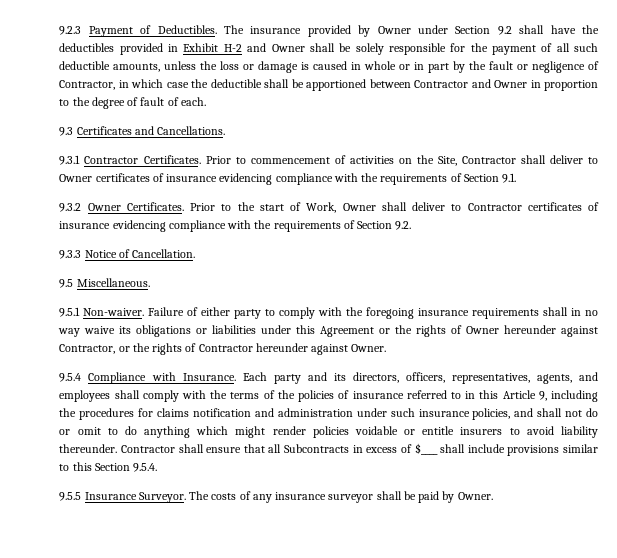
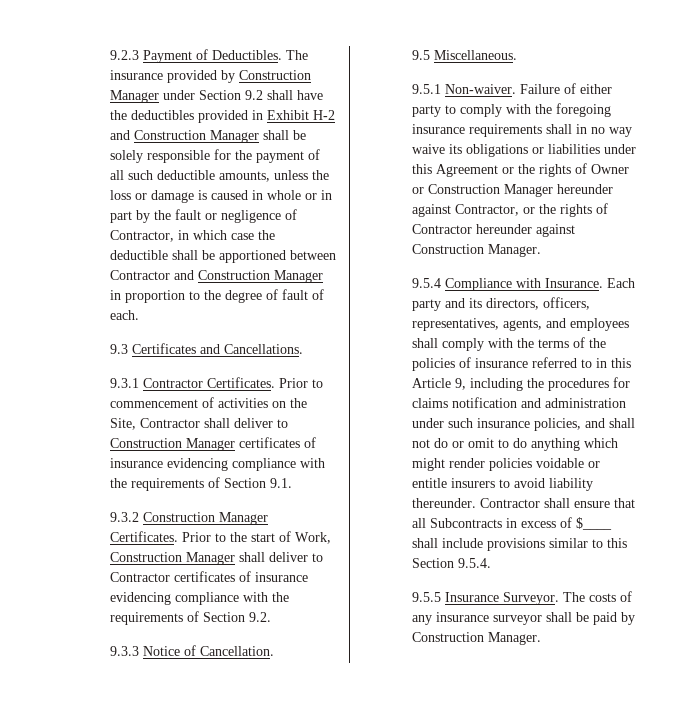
- The insurance provided by Owner under Section 9.2 shall have the deductibles provided in Exhibit H-2 and Owner shall be solely responsible for the payment of all such deductible amounts, unless the loss or damage is caused in whole or in part by the fault or negligence of Contractor, in which case the deductible shall be apportioned between Contractor and Owner in proportion to the degree of fault of each.
+ The insurance provided by Construction Manager under Section 9.2 shall have the deductibles provided in Exhibit H-2 and Construction Manager shall be solely responsible for the payment of all such deductible amounts, unless the loss or damage is caused in whole or in part by the fault or negligence of Contractor, in which case the deductible shall be apportioned between Contractor and Construction Manager in proportion to the degree of fault of each.
- Prior to commencement of activities on the Site, Contractor shall deliver to Owner certificates of insurance evidencing compliance with the requirements of Section 9.1.
+ Prior to commencement of activities on the Site, Contractor shall deliver to Construction Manager certificates of insurance evidencing compliance with the requirements of Section 9.1.
- 9.3.2 Owner Certificates.
+ 9.3.2 Construction Manager Certificates.
- Prior to the start of Work, Owner shall deliver to Contractor certificates of insurance evidencing compliance with the requirements of Section 9.2.
+ Prior to the start of Work, Construction Manager shall deliver to Contractor certificates of insurance evidencing compliance with the requirements of Section 9.2.
- Failure of either party to comply with the foregoing insurance requirements shall in no way waive its obligations or liabilities under this Agreement or the rights of Owner hereunder against Contractor, or the rights of Contractor hereunder against Owner.
+ Failure of either party to comply with the foregoing insurance requirements shall in no way waive its obligations or liabilities under this Agreement or the rights of Owner or Construction Manager hereunder against Contractor, or the rights of Contractor hereunder against Construction Manager.
- The costs of any insurance surveyor shall be paid by Owner.
+ The costs of any insurance surveyor shall be paid by Construction Manager.

